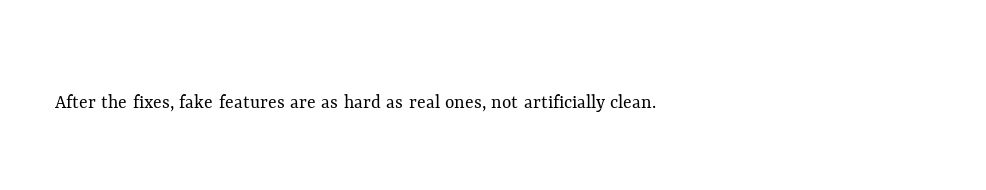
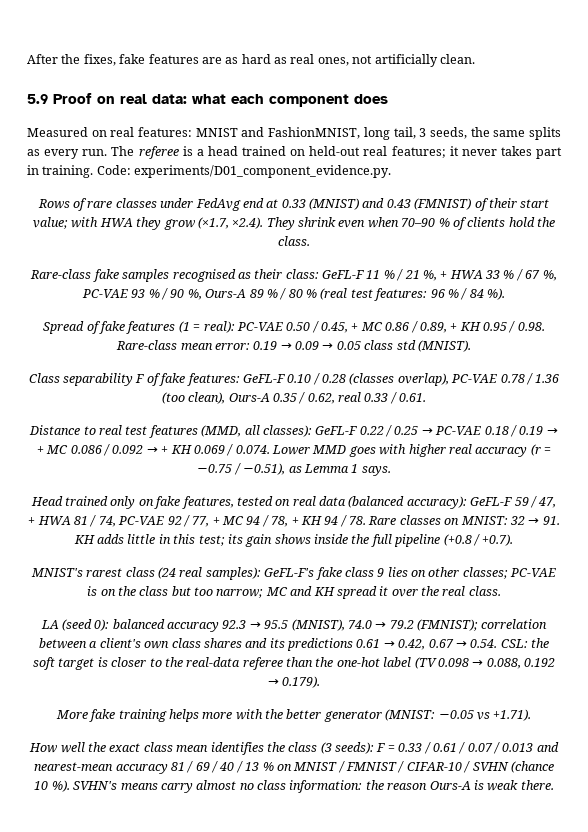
+ 5.9 Proof on real data: what each component does
+ Measured on real features: MNIST and FashionMNIST, long tail, 3 seeds, the same splits as every run. The referee is a head trained on held-out real features; it never takes part in training. Code: experiments/D01_component_evidence.py.
+ Rows of rare classes under FedAvg end at 0.33 (MNIST) and 0.43 (FMNIST) of their start value; with HWA they grow (×1.7, ×2.4). They shrink even when 70–90 % of clients hold the class.
+ Rare-class fake samples recognised as their class: GeFL-F 11 % / 21 %, + HWA 33 % / 67 %, PC-VAE 93 % / 90 %, Ours-A 89 % / 80 % (real test features: 96 % / 84 %).
+ Spread of fake features (1 = real): PC-VAE 0.50 / 0.45, + MC 0.86 / 0.89, + KH 0.95 / 0.98. Rare-class mean error: 0.19 → 0.09 → 0.05 class std (MNIST).
+ Class separability F of fake features: GeFL-F 0.10 / 0.28 (classes overlap), PC-VAE 0.78 / 1.36 (too clean), Ours-A 0.35 / 0.62, real 0.33 / 0.61.
+ Distance to real test features (MMD, all classes): GeFL-F 0.22 / 0.25 → PC-VAE 0.18 / 0.19 → + MC 0.086 / 0.092 → + KH 0.069 / 0.074. Lower MMD goes with higher real accuracy (r = −0.75 / −0.51), as Lemma 1 says.
+ Head trained only on fake features, tested on real data (balanced accuracy): GeFL-F 59 / 47, + HWA 81 / 74, PC-VAE 92 / 77, + MC 94 / 78, + KH 94 / 78. Rare classes on MNIST: 32 → 91. KH adds little in this test; its gain shows inside the full pipeline (+0.8 / +0.7).
+ MNIST's rarest class (24 real samples): GeFL-F's fake class 9 lies on other classes; PC-VAE is on the class but too narrow; MC and KH spread it over the real class.
+ LA (seed 0): balanced accuracy 92.3 → 95.5 (MNIST), 74.0 → 79.2 (FMNIST); correlation between a client's own class shares and its predictions 0.61 → 0.42, 0.67 → 0.54. CSL: the soft target is closer to the real-data referee than the one-hot label (TV 0.098 → 0.088, 0.192 → 0.179).
+ More fake training helps more with the better generator (MNIST: −0.05 vs +1.71).
+ How well the exact class mean identifies the class (3 seeds): F = 0.33 / 0.61 / 0.07 / 0.013 and nearest-mean accuracy 81 / 69 / 40 / 13 % on MNIST / FMNIST / CIFAR-10 / SVHN (chance 10 %). SVHN's means carry almost no class information: the reason Ours-A is weak there.

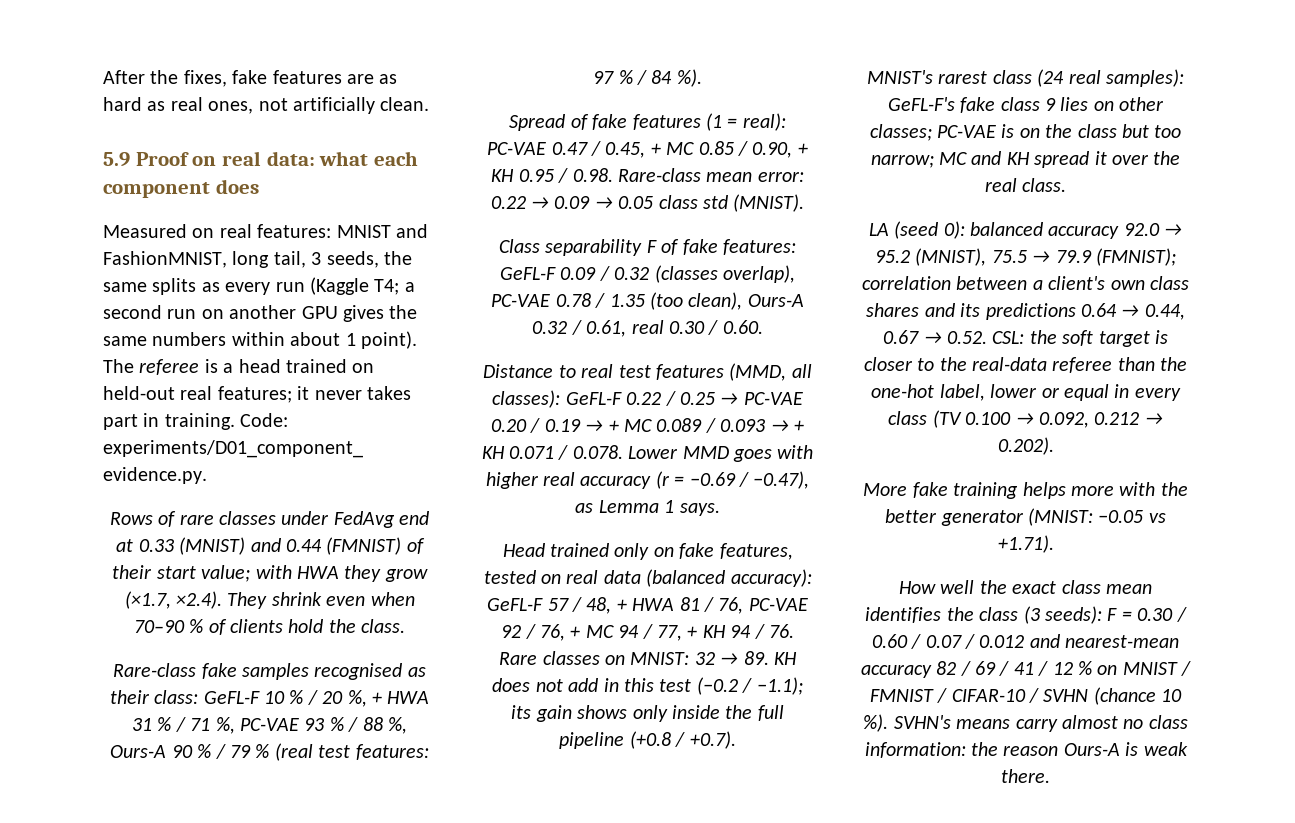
- Measured on real features: MNIST and FashionMNIST, long tail, 3 seeds, the same splits as every run.
+ Measured on real features: MNIST and FashionMNIST, long tail, 3 seeds, the same splits as every run (Kaggle T4; a second run on another GPU gives the same numbers within about 1 point).
- Rows of rare classes under FedAvg end at 0.33 (MNIST) and 0.43 (FMNIST) of their start value; with HWA they grow (×1.7, ×2.4). They shrink even when 70–90 % of clients hold the class.
+ Rows of rare classes under FedAvg end at 0.33 (MNIST) and 0.44 (FMNIST) of their start value; with HWA they grow (×1.7, ×2.4). They shrink even when 70–90 % of clients hold the class.
- Rare-class fake samples recognised as their class: GeFL-F 11 % / 21 %, + HWA 33 % / 67 %, PC-VAE 93 % / 90 %, Ours-A 89 % / 80 % (real test features: 96 % / 84 %).
+ Rare-class fake samples recognised as their class: GeFL-F 10 % / 20 %, + HWA 31 % / 71 %, PC-VAE 93 % / 88 %, Ours-A 90 % / 79 % (real test features: 97 % / 84 %).
- Spread of fake features (1 = real): PC-VAE 0.50 / 0.45, + MC 0.86 / 0.89, + KH 0.95 / 0.98. Rare-class mean error: 0.19 → 0.09 → 0.05 class std (MNIST).
+ Spread of fake features (1 = real): PC-VAE 0.47 / 0.45, + MC 0.85 / 0.90, + KH 0.95 / 0.98. Rare-class mean error: 0.22 → 0.09 → 0.05 class std (MNIST).
- Class separability F of fake features: GeFL-F 0.10 / 0.28 (classes overlap), PC-VAE 0.78 / 1.36 (too clean), Ours-A 0.35 / 0.62, real 0.33 / 0.61.
+ Class separability F of fake features: GeFL-F 0.09 / 0.32 (classes overlap), PC-VAE 0.78 / 1.35 (too clean), Ours-A 0.32 / 0.61, real 0.30 / 0.60.
- Distance to real test features (MMD, all classes): GeFL-F 0.22 / 0.25 → PC-VAE 0.18 / 0.19 → + MC 0.086 / 0.092 → + KH 0.069 / 0.074. Lower MMD goes with higher real accuracy (r = −0.75 / −0.51), as Lemma 1 says.
+ Distance to real test features (MMD, all classes): GeFL-F 0.22 / 0.25 → PC-VAE 0.20 / 0.19 → + MC 0.089 / 0.093 → + KH 0.071 / 0.078. Lower MMD goes with higher real accuracy (r = −0.69 / −0.47), as Lemma 1 says.
- Head trained only on fake features, tested on real data (balanced accuracy): GeFL-F 59 / 47, + HWA 81 / 74, PC-VAE 92 / 77, + MC 94 / 78, + KH 94 / 78. Rare classes on MNIST: 32 → 91. KH adds little in this test; its gain shows inside the full pipeline (+0.8 / +0.7).
+ Head trained only on fake features, tested on real data (balanced accuracy): GeFL-F 57 / 48, + HWA 81 / 76, PC-VAE 92 / 76, + MC 94 / 77, + KH 94 / 76. Rare classes on MNIST: 32 → 89. KH does not add in this test (−0.2 / −1.1); its gain shows only inside the full pipeline (+0.8 / +0.7).
- LA (seed 0): balanced accuracy 92.3 → 95.5 (MNIST), 74.0 → 79.2 (FMNIST); correlation between a client's own class shares and its predictions 0.61 → 0.42, 0.67 → 0.54. CSL: the soft target is closer to the real-data referee than the one-hot label (TV 0.098 → 0.088, 0.192 → 0.179).
+ LA (seed 0): balanced accuracy 92.0 → 95.2 (MNIST), 75.5 → 79.9 (FMNIST); correlation between a client's own class shares and its predictions 0.64 → 0.44, 0.67 → 0.52. CSL: the soft target is closer to the real-data referee than the one-hot label, lower or equal in every class (TV 0.100 → 0.092, 0.212 → 0.202).
- How well the exact class mean identifies the class (3 seeds): F = 0.33 / 0.61 / 0.07 / 0.013 and nearest-mean accuracy 81 / 69 / 40 / 13 % on MNIST / FMNIST / CIFAR-10 / SVHN (chance 10 %).
+ How well the exact class mean identifies the class (3 seeds): F = 0.30 / 0.60 / 0.07 / 0.012 and nearest-mean accuracy 82 / 69 / 41 / 12 % on MNIST / FMNIST / CIFAR-10 / SVHN (chance 10 %).

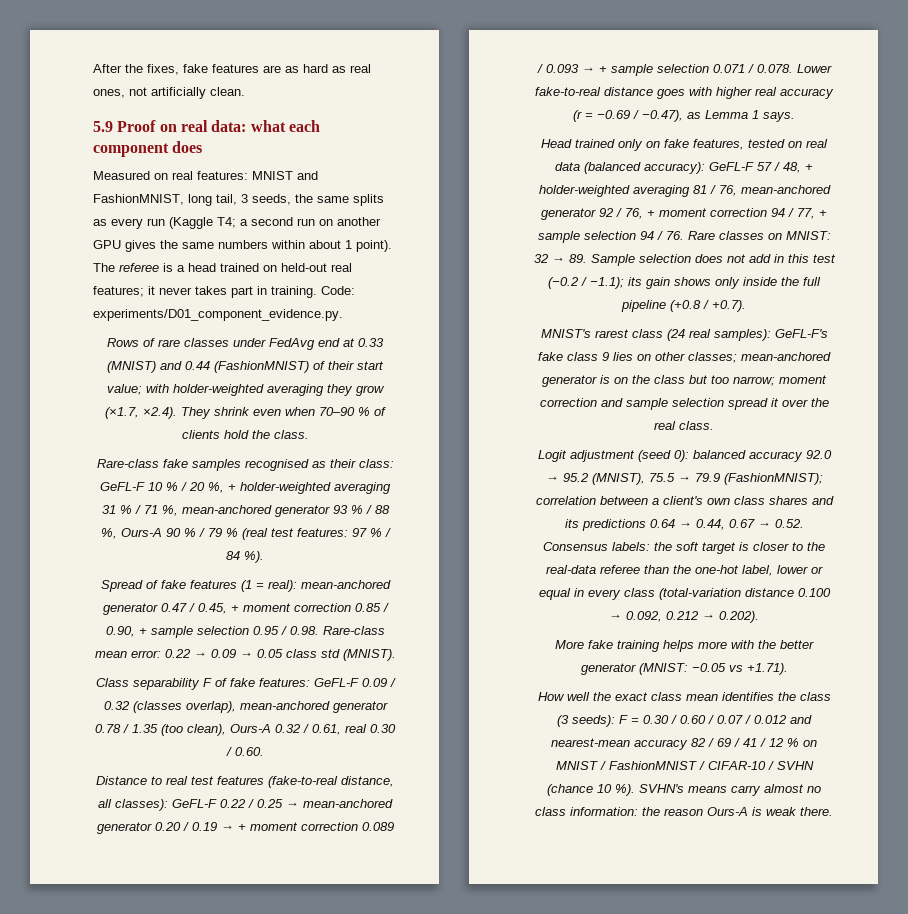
- Rows of rare classes under FedAvg end at 0.33 (MNIST) and 0.44 (FMNIST) of their start value; with HWA they grow (×1.7, ×2.4). They shrink even when 70–90 % of clients hold the class.
+ Rows of rare classes under FedAvg end at 0.33 (MNIST) and 0.44 (FashionMNIST) of their start value; with holder-weighted averaging they grow (×1.7, ×2.4). They shrink even when 70–90 % of clients hold the class.
- Rare-class fake samples recognised as their class: GeFL-F 10 % / 20 %, + HWA 31 % / 71 %, PC-VAE 93 % / 88 %, Ours-A 90 % / 79 % (real test features: 97 % / 84 %).
+ Rare-class fake samples recognised as their class: GeFL-F 10 % / 20 %, + holder-weighted averaging 31 % / 71 %, mean-anchored generator 93 % / 88 %, Ours-A 90 % / 79 % (real test features: 97 % / 84 %).
- Spread of fake features (1 = real): PC-VAE 0.47 / 0.45, + MC 0.85 / 0.90, + KH 0.95 / 0.98. Rare-class mean error: 0.22 → 0.09 → 0.05 class std (MNIST).
+ Spread of fake features (1 = real): mean-anchored generator 0.47 / 0.45, + moment correction 0.85 / 0.90, + sample selection 0.95 / 0.98. Rare-class mean error: 0.22 → 0.09 → 0.05 class std (MNIST).
- Class separability F of fake features: GeFL-F 0.09 / 0.32 (classes overlap), PC-VAE 0.78 / 1.35 (too clean), Ours-A 0.32 / 0.61, real 0.30 / 0.60.
+ Class separability F of fake features: GeFL-F 0.09 / 0.32 (classes overlap), mean-anchored generator 0.78 / 1.35 (too clean), Ours-A 0.32 / 0.61, real 0.30 / 0.60.
- Distance to real test features (MMD, all classes): GeFL-F 0.22 / 0.25 → PC-VAE 0.20 / 0.19 → + MC 0.089 / 0.093 → + KH 0.071 / 0.078. Lower MMD goes with higher real accuracy (r = −0.69 / −0.47), as Lemma 1 says.
+ Distance to real test features (fake-to-real distance, all classes): GeFL-F 0.22 / 0.25 → mean-anchored generator 0.20 / 0.19 → + moment correction 0.089 / 0.093 → + sample selection 0.071 / 0.078. Lower fake-to-real distance goes with higher real accuracy (r = −0.69 / −0.47), as Lemma 1 says.
- Head trained only on fake features, tested on real data (balanced accuracy): GeFL-F 57 / 48, + HWA 81 / 76, PC-VAE 92 / 76, + MC 94 / 77, + KH 94 / 76. Rare classes on MNIST: 32 → 89. KH does not add in this test (−0.2 / −1.1); its gain shows only inside the full pipeline (+0.8 / +0.7).
+ Head trained only on fake features, tested on real data (balanced accuracy): GeFL-F 57 / 48, + holder-weighted averaging 81 / 76, mean-anchored generator 92 / 76, + moment correction 94 / 77, + sample selection 94 / 76. Rare classes on MNIST: 32 → 89. Sample selection does not add in this test (−0.2 / −1.1); its gain shows only inside the full pipeline (+0.8 / +0.7).
- MNIST's rarest class (24 real samples): GeFL-F's fake class 9 lies on other classes; PC-VAE is on the class but too narrow; MC and KH spread it over the real class.
+ MNIST's rarest class (24 real samples): GeFL-F's fake class 9 lies on other classes; mean-anchored generator is on the class but too narrow; moment correction and sample selection spread it over the real class.
- LA (seed 0): balanced accuracy 92.0 → 95.2 (MNIST), 75.5 → 79.9 (FMNIST); correlation between a client's own class shares and its predictions 0.64 → 0.44, 0.67 → 0.52. CSL: the soft target is closer to the real-data referee than the one-hot label, lower or equal in every class (TV 0.100 → 0.092, 0.212 → 0.202).
+ Logit adjustment (seed 0): balanced accuracy 92.0 → 95.2 (MNIST), 75.5 → 79.9 (FashionMNIST); correlation between a client's own class shares and its predictions 0.64 → 0.44, 0.67 → 0.52. Consensus labels: the soft target is closer to the real-data referee than the one-hot label, lower or equal in every class (total-variation distance 0.100 → 0.092, 0.212 → 0.202).
- How well the exact class mean identifies the class (3 seeds): F = 0.30 / 0.60 / 0.07 / 0.012 and nearest-mean accuracy 82 / 69 / 41 / 12 % on MNIST / FMNIST / CIFAR-10 / SVHN (chance 10 %).
+ How well the exact class mean identifies the class (3 seeds): F = 0.30 / 0.60 / 0.07 / 0.012 and nearest-mean accuracy 82 / 69 / 41 / 12 % on MNIST / FashionMNIST / CIFAR-10 / SVHN (chance 10 %).

